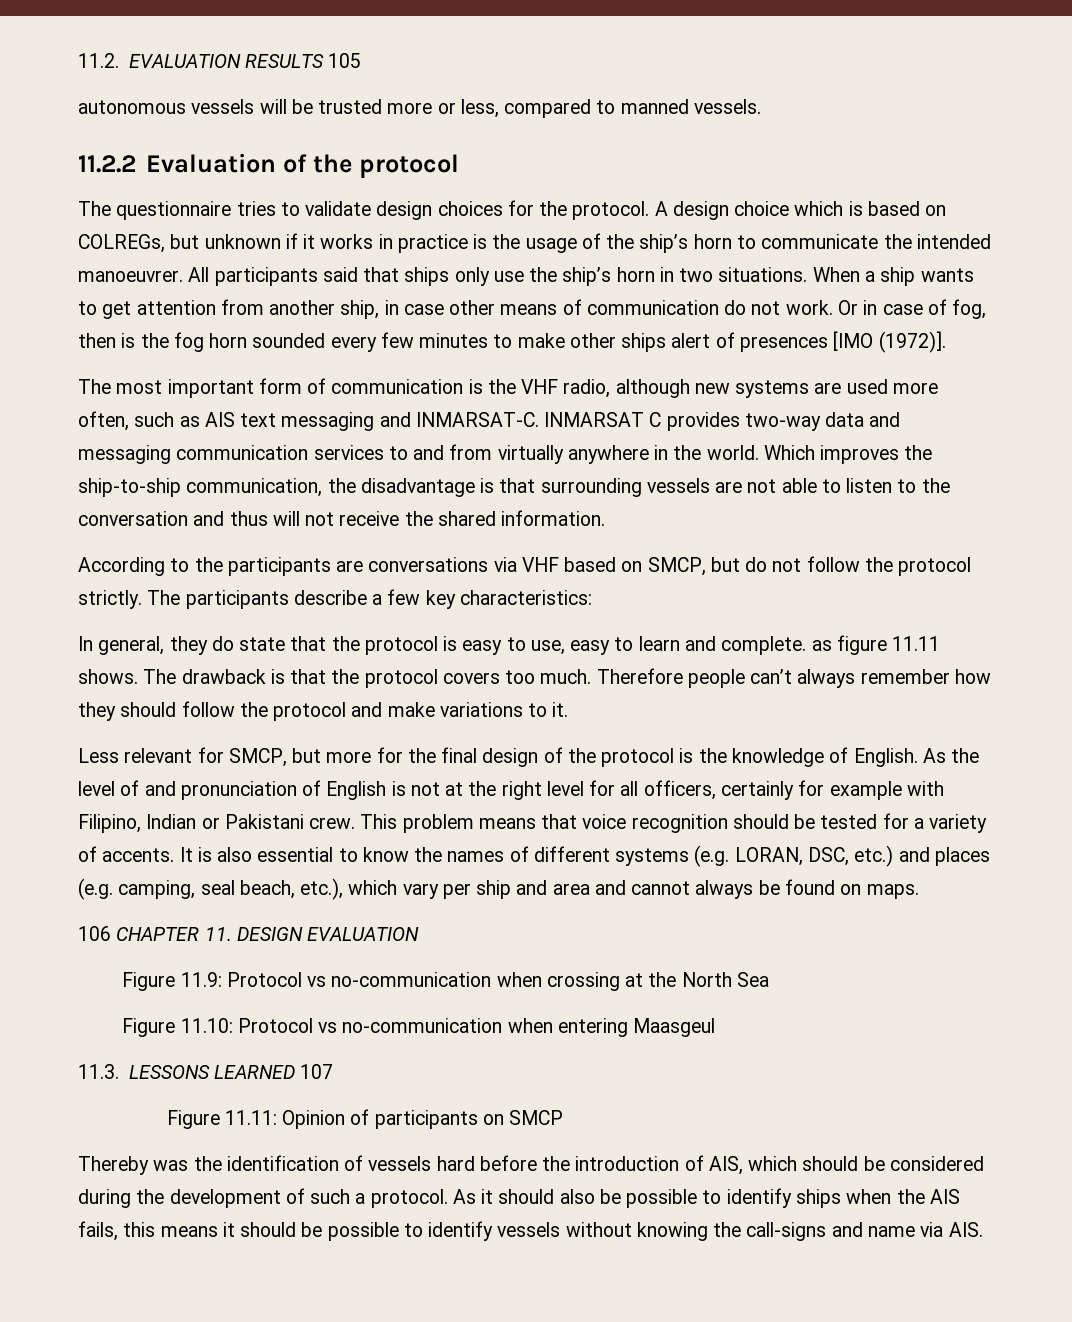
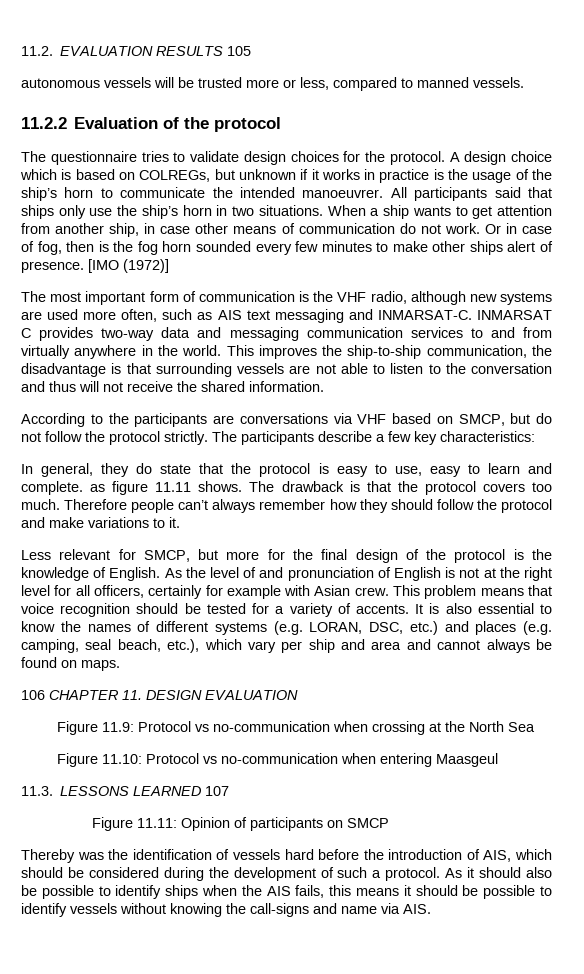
- Or in case of fog, then is the fog horn sounded every few minutes to make other ships alert of presences [IMO (1972)].
+ Or in case of fog, then is the fog horn sounded every few minutes to make other ships alert of presence. [IMO (1972)]
- Which improves the ship-to-ship communication, the disadvantage is that surrounding vessels are not able to listen to the conversation and thus will not receive the shared information.
+ This improves the ship-to-ship communication, the disadvantage is that surrounding vessels are not able to listen to the conversation and thus will not receive the shared information.
- As the level of and pronunciation of English is not at the right level for all officers, certainly for example with Filipino, Indian or Pakistani crew.
+ As the level of and pronunciation of English is not at the right level for all officers, certainly for example with Asian crew.

